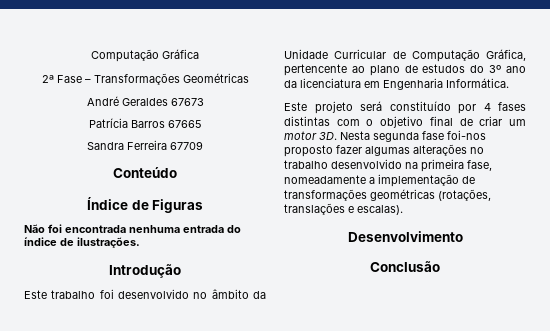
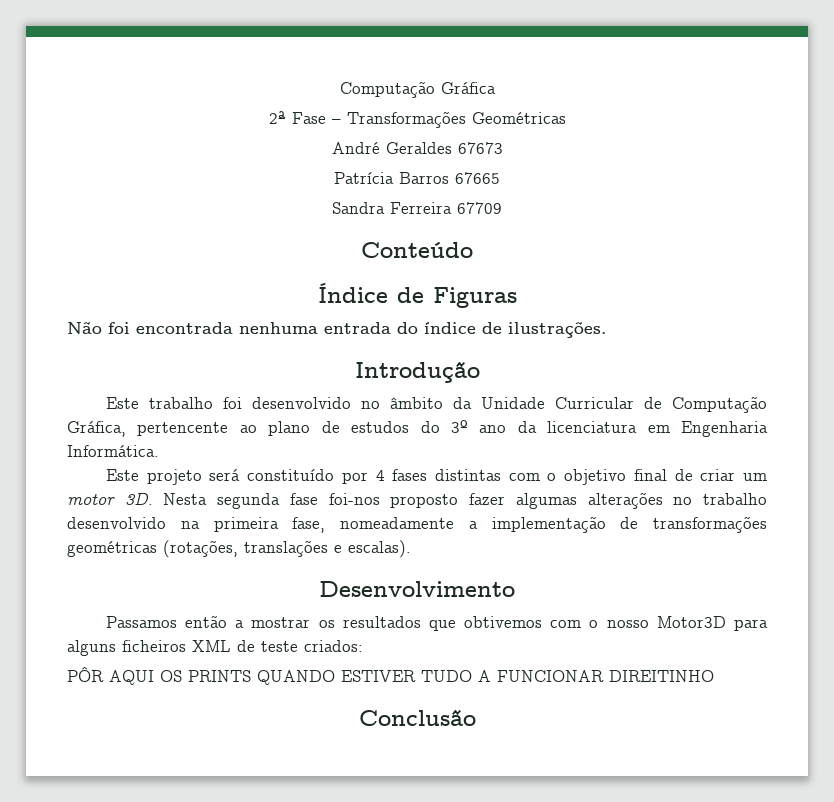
+ Passamos então a mostrar os resultados que obtivemos com o nosso Motor3D para alguns ficheiros XML de teste criados:
+ PÔR AQUI OS PRINTS QUANDO ESTIVER TUDO A FUNCIONAR DIREITINHO

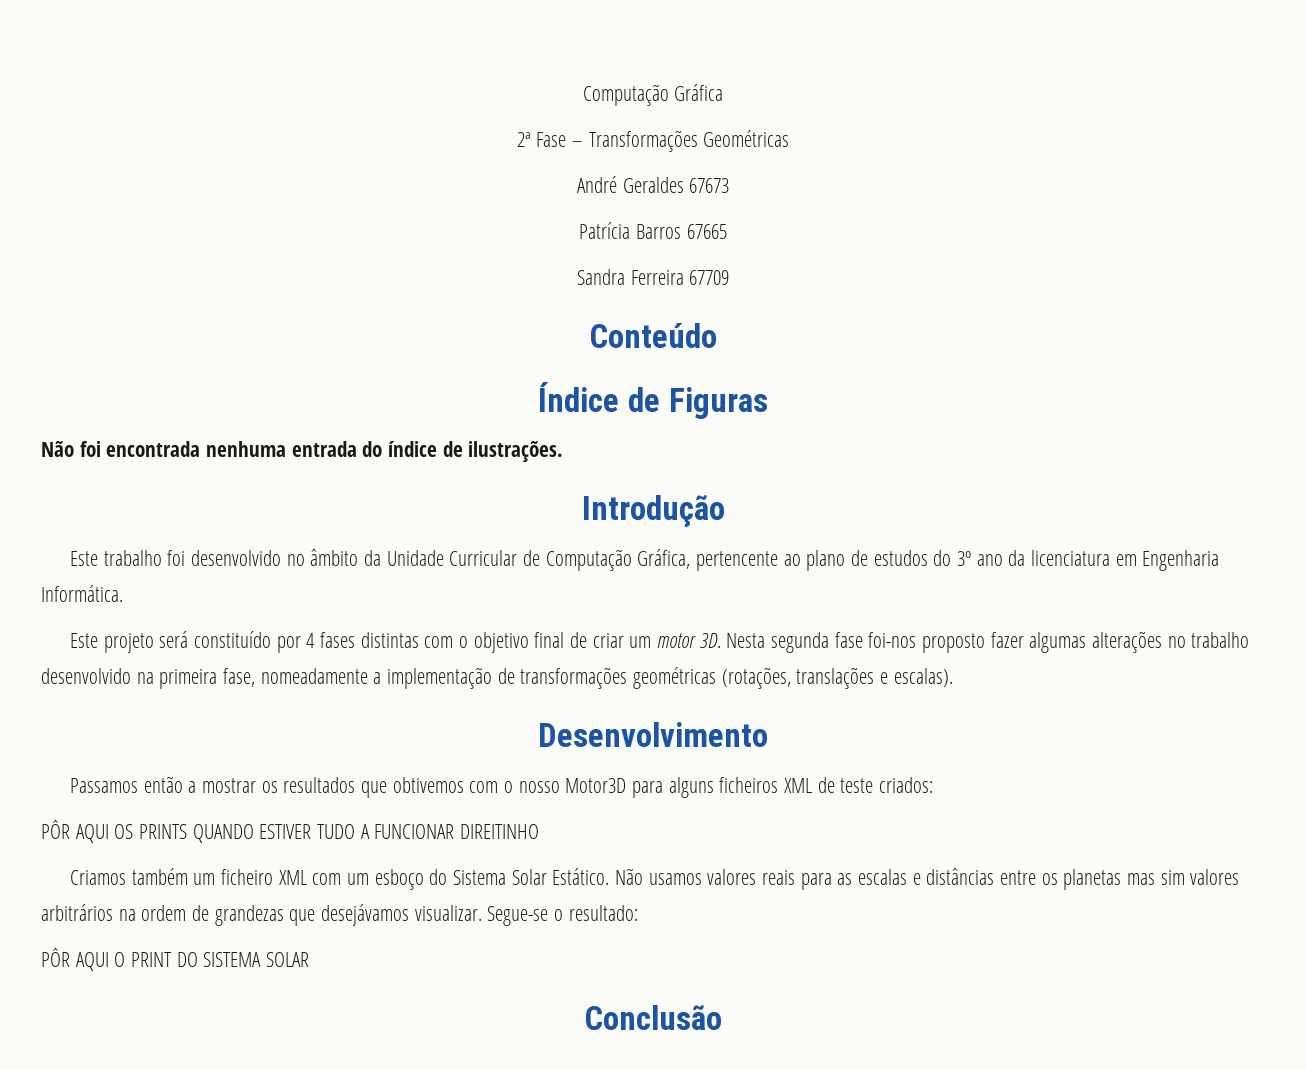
+ Criamos também um ficheiro XML com um esboço do Sistema Solar Estático. Não usamos valores reais para as escalas e distâncias entre os planetas mas sim valores arbitrários na ordem de grandezas que desejávamos visualizar. Segue-se o resultado:
+ PÔR AQUI O PRINT DO SISTEMA SOLAR

